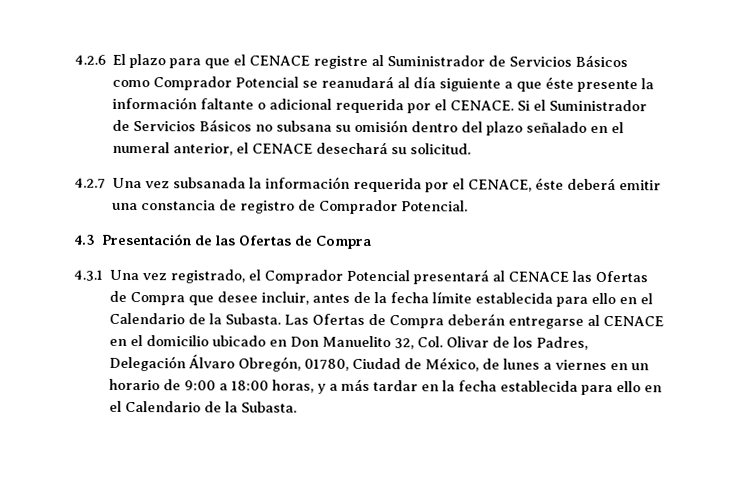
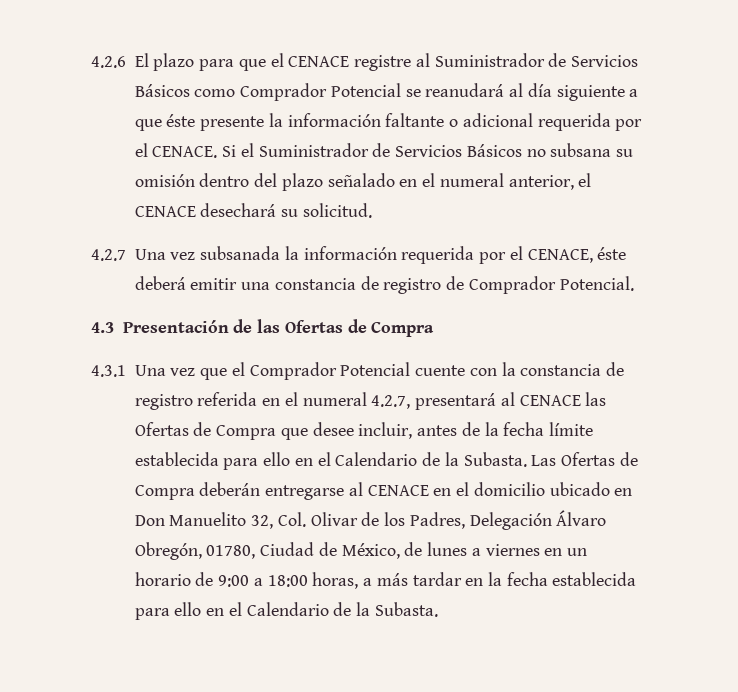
- 4.3.1 Una vez registrado, el Comprador Potencial presentará al CENACE las Ofertas de Compra que desee incluir, antes de la fecha límite establecida para ello en el Calendario de la Subasta.
+ 4.3.1 Una vez que el Comprador Potencial cuente con la constancia de registro referida en el numeral 4.2.7, presentará al CENACE las Ofertas de Compra que desee incluir, antes de la fecha límite establecida para ello en el Calendario de la Subasta.
- Las Ofertas de Compra deberán entregarse al CENACE en el domicilio ubicado en Don Manuelito 32, Col. Olivar de los Padres, Delegación Álvaro Obregón, 01780, Ciudad de México, de lunes a viernes en un horario de 9:00 a 18:00 horas, y a más tardar en la fecha establecida para ello en el Calendario de la Subasta.
+ Las Ofertas de Compra deberán entregarse al CENACE en el domicilio ubicado en Don Manuelito 32, Col. Olivar de los Padres, Delegación Álvaro Obregón, 01780, Ciudad de México, de lunes a viernes en un horario de 9:00 a 18:00 horas, a más tardar en la fecha establecida para ello en el Calendario de la Subasta.

